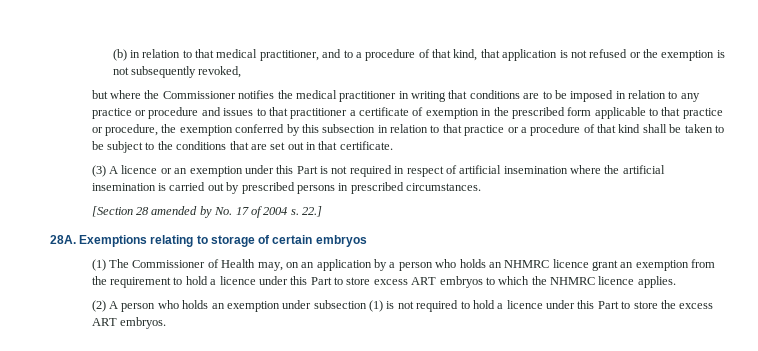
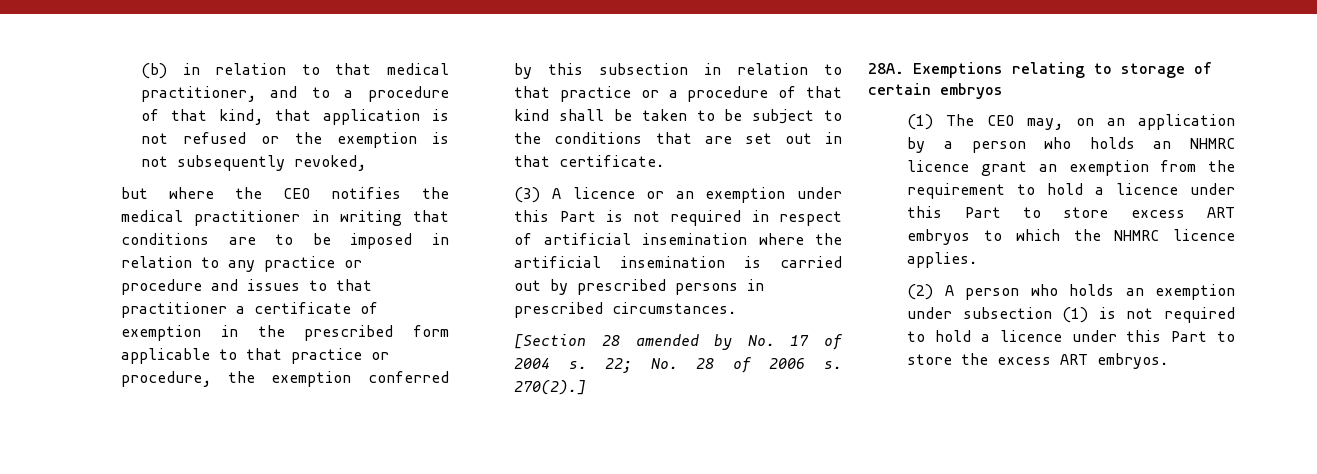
- but where the Commissioner notifies the medical practitioner in writing that conditions are to be imposed in relation to any practice or procedure and issues to that practitioner a certificate of exemption in the prescribed form applicable to that practice or procedure, the exemption conferred by this subsection in relation to that practice or a procedure of that kind shall be taken to be subject to the conditions that are set out in that certificate.
+ but where the CEO notifies the medical practitioner in writing that conditions are to be imposed in relation to any practice or procedure and issues to that practitioner a certificate of exemption in the prescribed form applicable to that practice or procedure, the exemption conferred by this subsection in relation to that practice or a procedure of that kind shall be taken to be subject to the conditions that are set out in that certificate.
- 22.]
+ 22; No. 28 of 2006 s. 270(2).]
- (1) The Commissioner of Health may, on an application by a person who holds an NHMRC licence grant an exemption from the requirement to hold a licence under this Part to store excess ART embryos to which the NHMRC licence applies.
+ (1) The CEO may, on an application by a person who holds an NHMRC licence grant an exemption from the requirement to hold a licence under this Part to store excess ART embryos to which the NHMRC licence applies.

